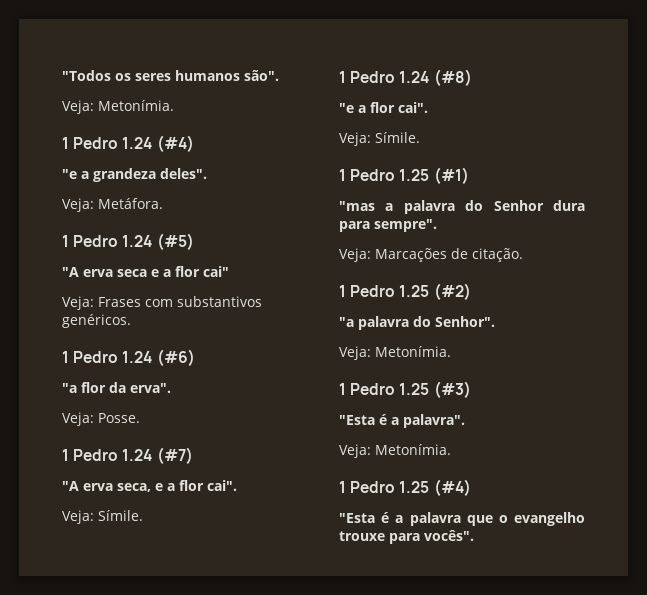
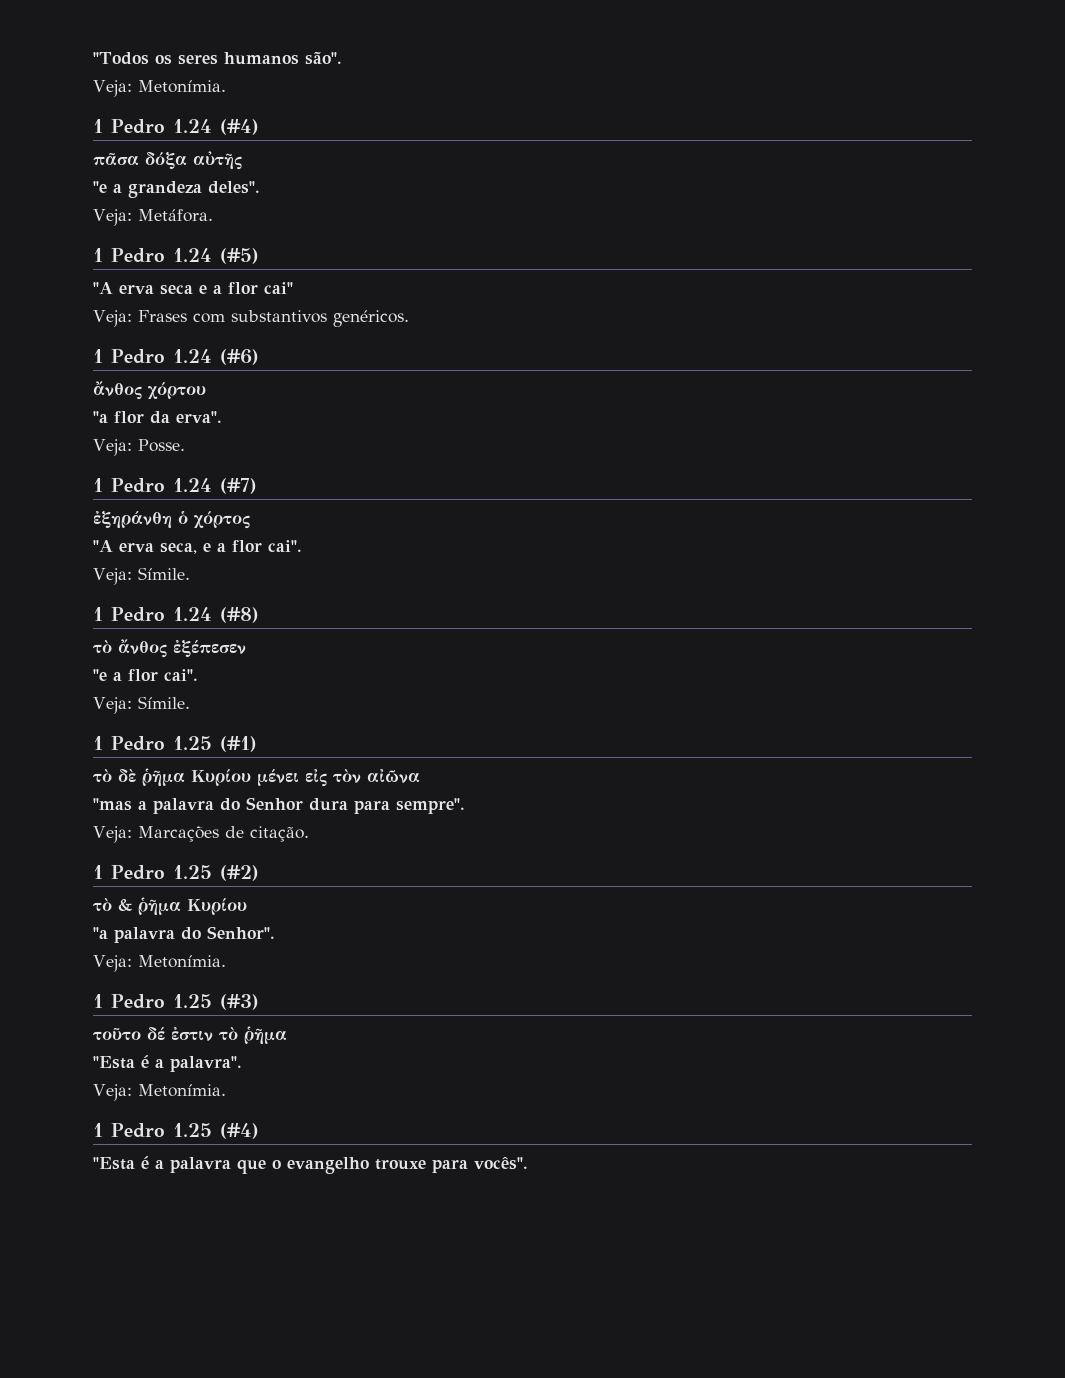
+ πᾶσα δόξα αὐτῆς
+ ἄνθος χόρτου
+ ἐξηράνθη ὁ χόρτος
+ τὸ ἄνθος ἐξέπεσεν
+ τὸ δὲ ῥῆμα Κυρίου μένει εἰς τὸν αἰῶνα
+ τὸ & ῥῆμα Κυρίου
+ τοῦτο δέ ἐστιν τὸ ῥῆμα

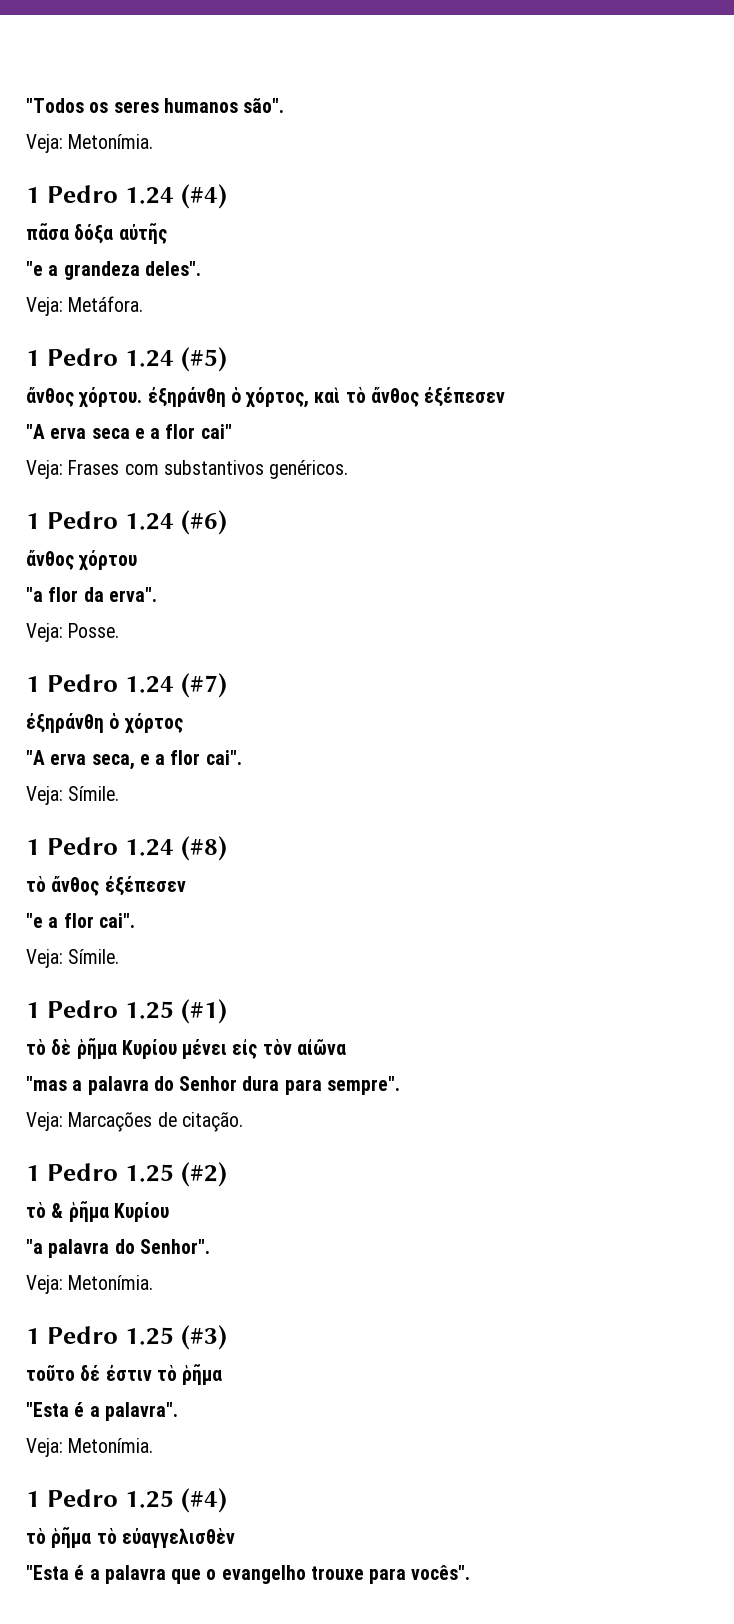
+ ἄνθος χόρτου. ἐξηράνθη ὁ χόρτος, καὶ τὸ ἄνθος ἐξέπεσεν
+ τὸ ῥῆμα τὸ εὐαγγελισθὲν

